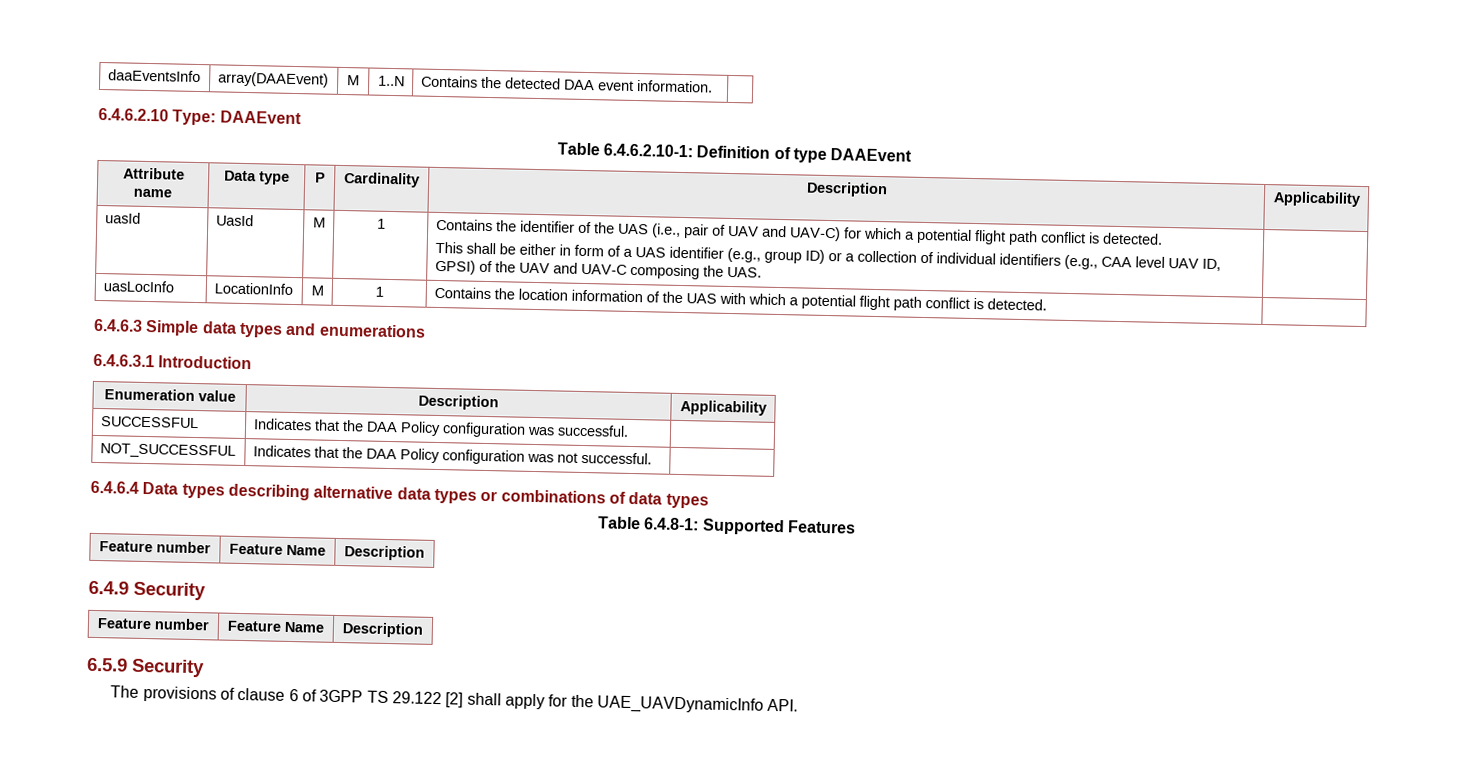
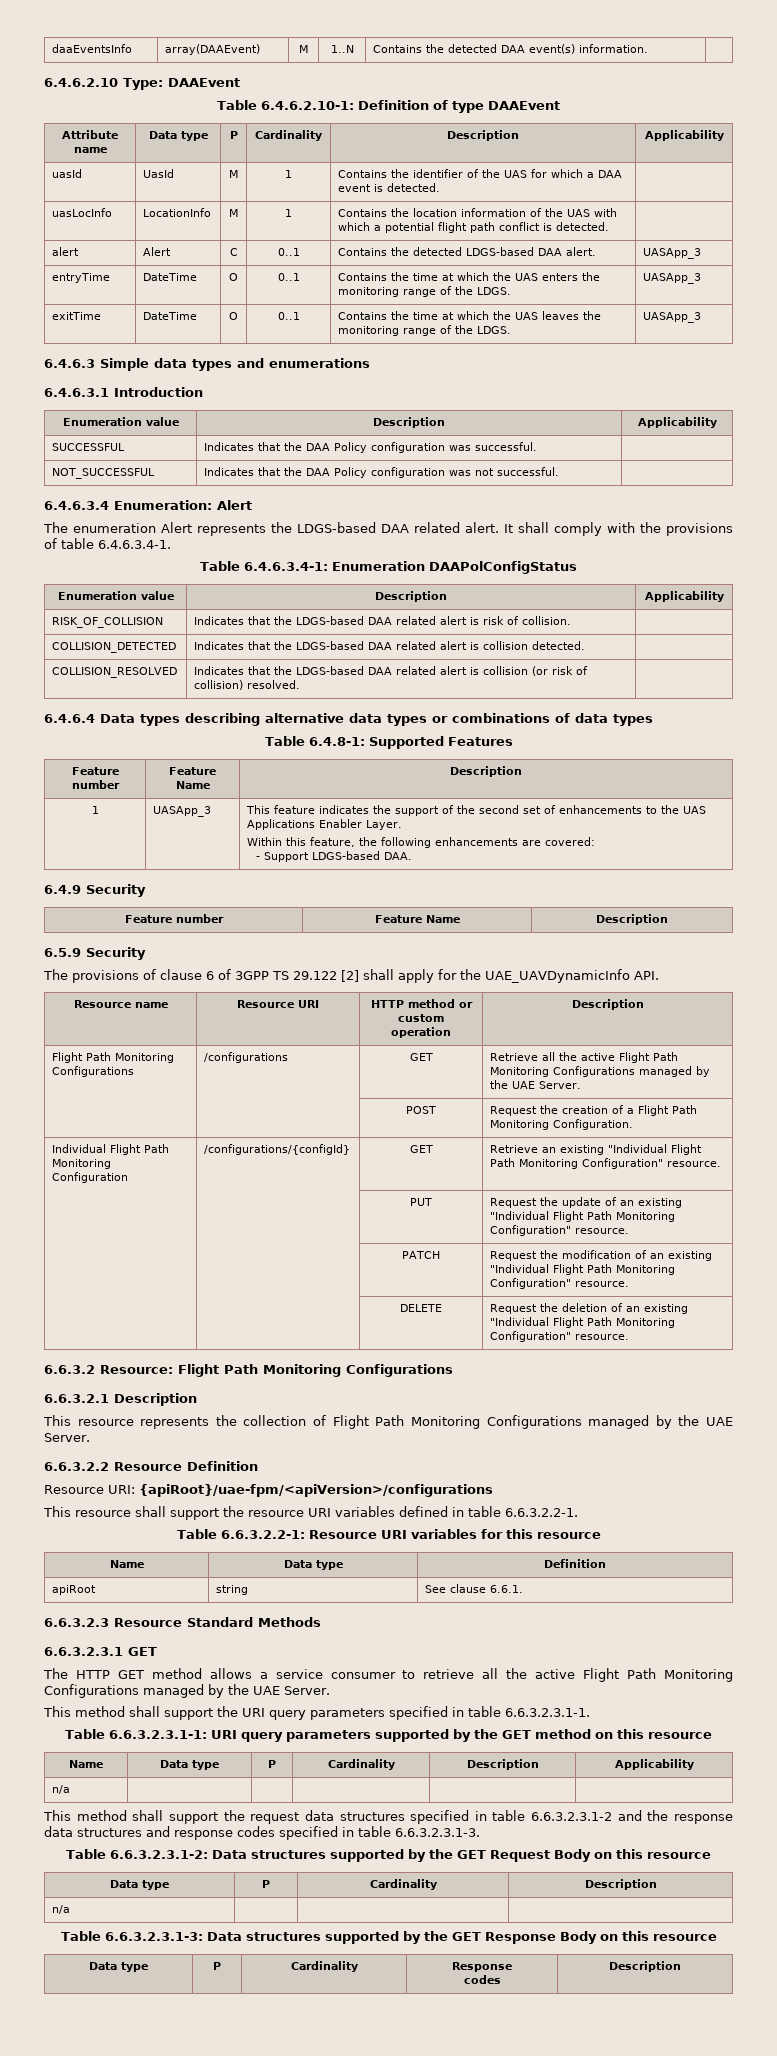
- daaEventsInfo | array(DAAEvent) | M | 1..N | Contains the detected DAA event information. |
+ daaEventsInfo | array(DAAEvent) | M | 1..N | Contains the detected DAA event(s) information. |
- Contains the identifier of the UAS (i.e., pair of UAV and UAV-C) for which a potential flight path conflict is detected.
- This shall be either in form of a UAS identifier (e.g., group ID) or a collection of individual identifiers (e.g., CAA level UAV ID, GPSI) of the UAV and UAV-C composing the UAS.
+ Contains the identifier of the UAS for which a DAA event is detected.
+ alert | Alert | C | 0..1 | Contains the detected LDGS-based DAA alert. | UASApp_3
+ entryTime | DateTime | O | 0..1 | Contains the time at which the UAS enters the monitoring range of the LDGS. | UASApp_3
+ exitTime | DateTime | O | 0..1 | Contains the time at which the UAS leaves the monitoring range of the LDGS. | UASApp_3
+ 6.4.6.3.4 Enumeration: Alert
+ The enumeration Alert represents the LDGS-based DAA related alert. It shall comply with the provisions of table 6.4.6.3.4-1.
+ Table 6.4.6.3.4-1: Enumeration DAAPolConfigStatus
+ Enumeration value | Description | Applicability
+ RISK_OF_COLLISION | Indicates that the LDGS-based DAA related alert is risk of collision. |
+ COLLISION_DETECTED | Indicates that the LDGS-based DAA related alert is collision detected. |
+ COLLISION_RESOLVED | Indicates that the LDGS-based DAA related alert is collision (or risk of collision) resolved. |
+ 1 | UASApp_3 | This feature indicates the support of the second set of enhancements to the UAS Applications Enabler Layer.
+ Within this feature, the following enhancements are covered:
+ - Support LDGS-based DAA.
+ Resource name | Resource URI | HTTP method or custom operation | Description
+ Flight Path Monitoring Configurations | /configurations | GET | Retrieve all the active Flight Path Monitoring Configurations managed by the UAE Server.
+ | | POST | Request the creation of a Flight Path Monitoring Configuration.
+ Individual Flight Path Monitoring Configuration | /configurations/{configId} | GET | Retrieve an existing "Individual Flight Path Monitoring Configuration" resource.
+ | | PUT | Request the update of an existing "Individual Flight Path Monitoring Configuration" resource.
+ | | PATCH | Request the modification of an existing "Individual Flight Path Monitoring Configuration" resource.
+ | | DELETE | Request the deletion of an existing "Individual Flight Path Monitoring Configuration" resource.
+ 6.6.3.2 Resource: Flight Path Monitoring Configurations
+ 6.6.3.2.1 Description
+ This resource represents the collection of Flight Path Monitoring Configurations managed by the UAE Server.
+ 6.6.3.2.2 Resource Definition
+ Resource URI: {apiRoot}/uae-fpm/<apiVersion>/configurations
+ This resource shall support the resource URI variables defined in table 6.6.3.2.2-1.
+ Table 6.6.3.2.2-1: Resource URI variables for this resource
+ Name | Data type | Definition
+ apiRoot | string | See clause 6.6.1.
+ 6.6.3.2.3 Resource Standard Methods
+ 6.6.3.2.3.1 GET
+ The HTTP GET method allows a service consumer to retrieve all the active Flight Path Monitoring Configurations managed by the UAE Server.
+ This method shall support the URI query parameters specified in table 6.6.3.2.3.1-1.
+ Table 6.6.3.2.3.1-1: URI query parameters supported by the GET method on this resource
+ Name | Data type | P | Cardinality | Description | Applicability
+ n/a | | | | |
+ This method shall support the request data structures specified in table 6.6.3.2.3.1-2 and the response data structures and response codes specified in table 6.6.3.2.3.1-3.
+ Table 6.6.3.2.3.1-2: Data structures supported by the GET Request Body on this resource
+ Data type | P | Cardinality | Description
+ n/a | | |
+ Table 6.6.3.2.3.1-3: Data structures supported by the GET Response Body on this resource
+ Data type | P | Cardinality | Response
+ codes | Description

